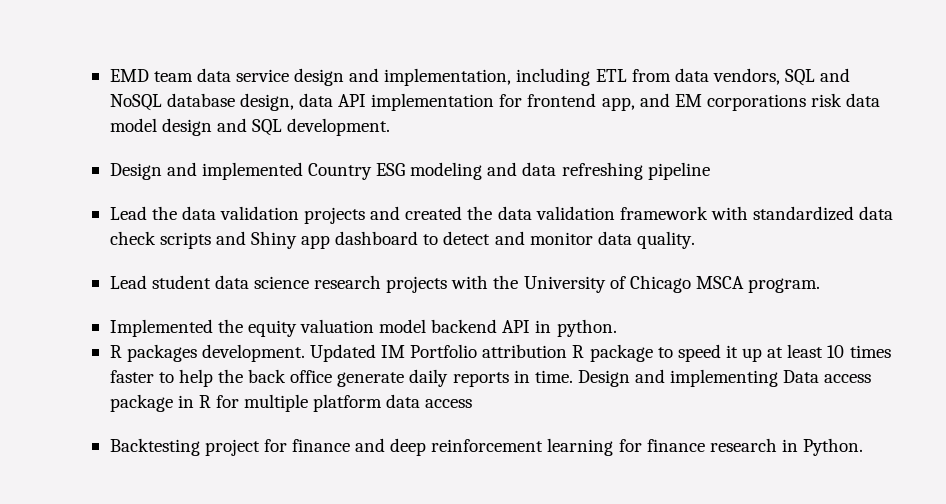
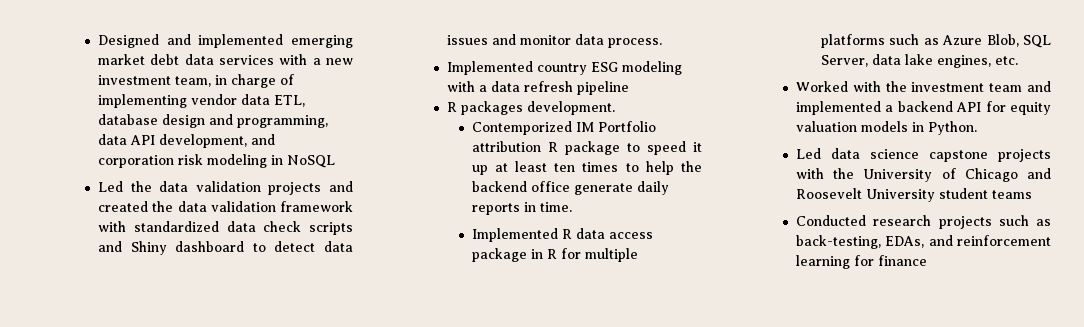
- EMD team data service design and implementation, including ETL from data vendors, SQL and NoSQL database design, data API implementation for frontend app, and EM corporations risk data model design and SQL development.
- Design and implemented Country ESG modeling and data refreshing pipeline
- Lead the data validation projects and created the data validation framework with standardized data check scripts and Shiny app dashboard to detect and monitor data quality.
- Lead student data science research projects with the University of Chicago MSCA program.
- Implemented the equity valuation model backend API in python.
+ Designed and implemented emerging market debt data services with a new investment team, in charge of implementing vendor data ETL, database design and programming, data API development, and corporation risk modeling in NoSQL
+ Led the data validation projects and created the data validation framework with standardized data check scripts and Shiny dashboard to detect data issues and monitor data process.
+ Implemented country ESG modeling with a data refresh pipeline
- R packages development. Updated IM Portfolio attribution R package to speed it up at least 10 times faster to help the back office generate daily reports in time. Design and implementing Data access package in R for multiple platform data access
- Backtesting project for finance and deep reinforcement learning for finance research in Python.
+ R packages development.
+ Contemporized IM Portfolio attribution R package to speed it up at least ten times to help the backend office generate daily reports in time.
+ Implemented R data access package in R for multiple platforms such as Azure Blob, SQL Server, data lake engines, etc.
+ Worked with the investment team and implemented a backend API for equity valuation models in Python.
+ Led data science capstone projects with the University of Chicago and Roosevelt University student teams
+ Conducted research projects such as back-testing, EDAs, and reinforcement learning for finance

